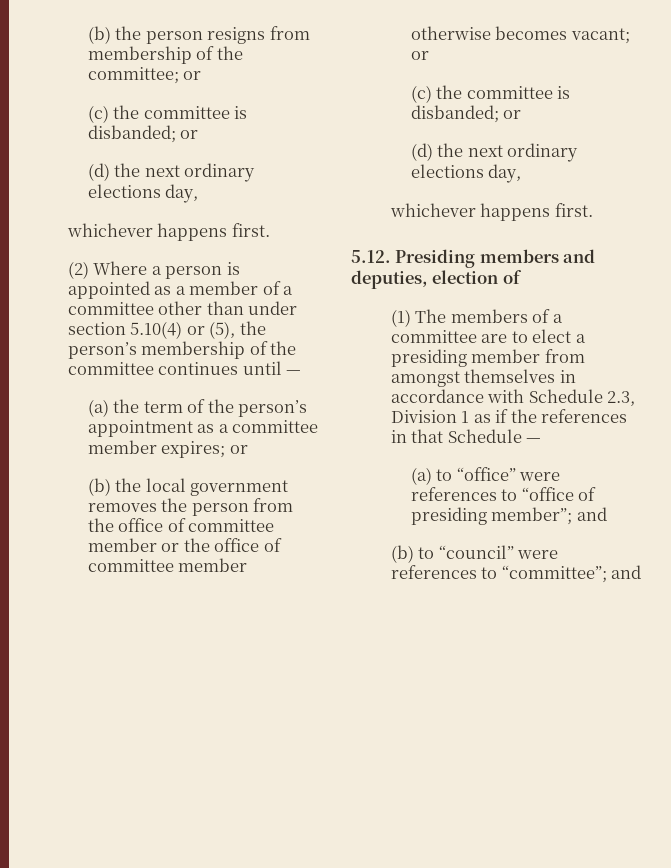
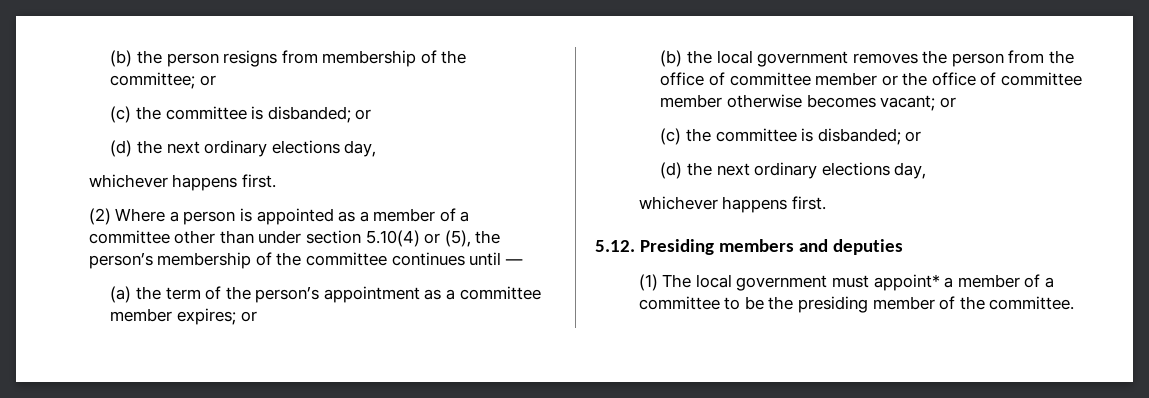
- 5.12. Presiding members and deputies, election of
+ 5.12. Presiding members and deputies
- (1) The members of a committee are to elect a presiding member from amongst themselves in accordance with Schedule 2.3, Division 1 as if the references in that Schedule —
- (a) to “office” were references to “office of presiding member”; and
- (b) to “council” were references to “committee”; and
+ (1) The local government must appoint* a member of a committee to be the presiding member of the committee.

